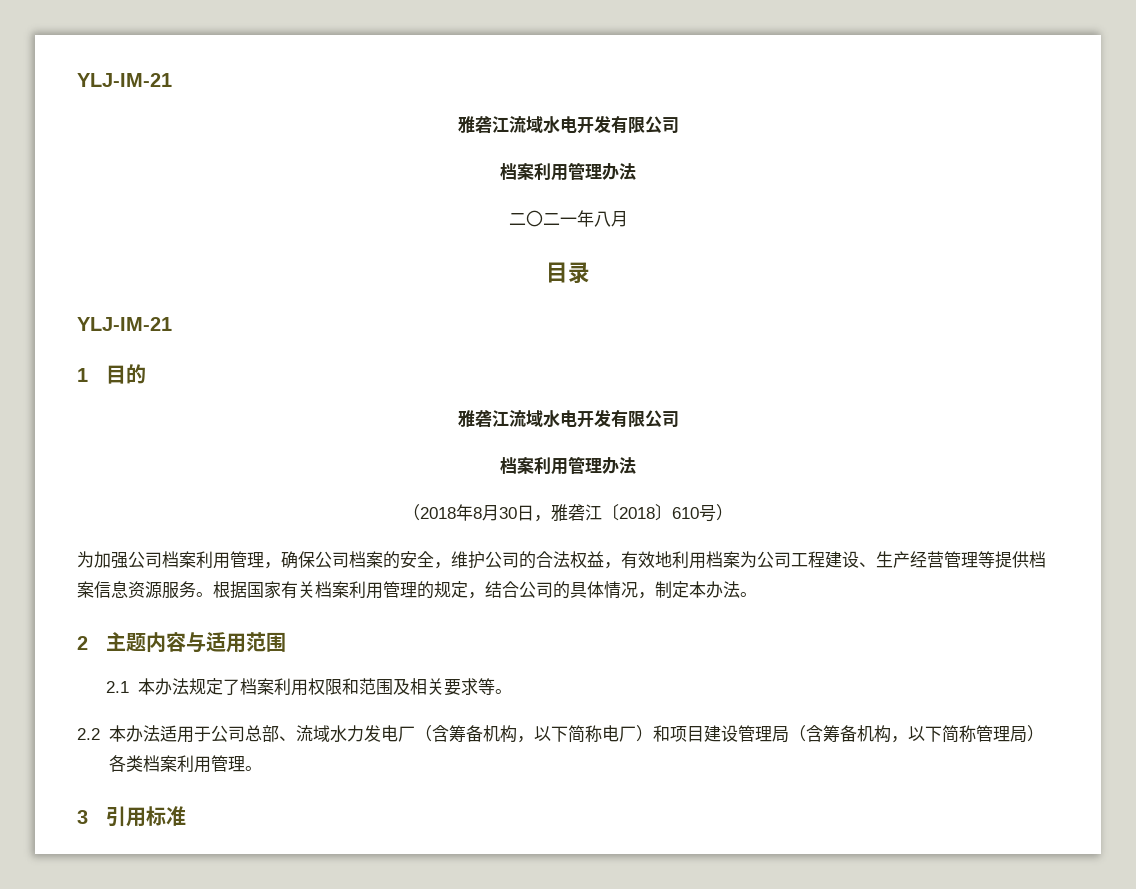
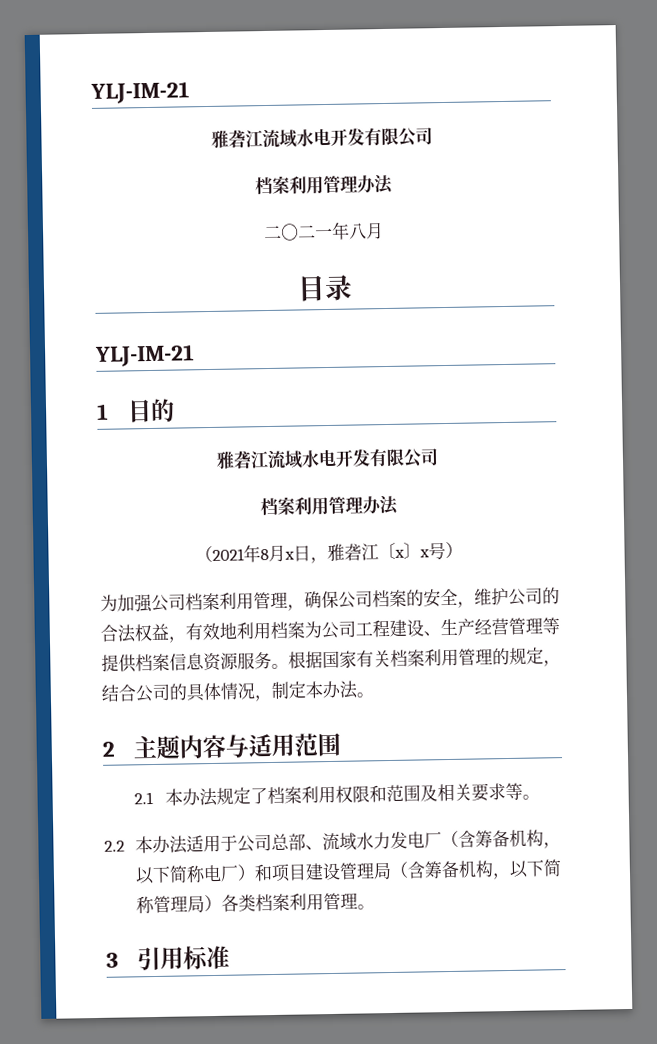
- （2018年8月30日，雅砻江〔2018〕610号）
+ （2021年8月x日，雅砻江〔x〕x号）

